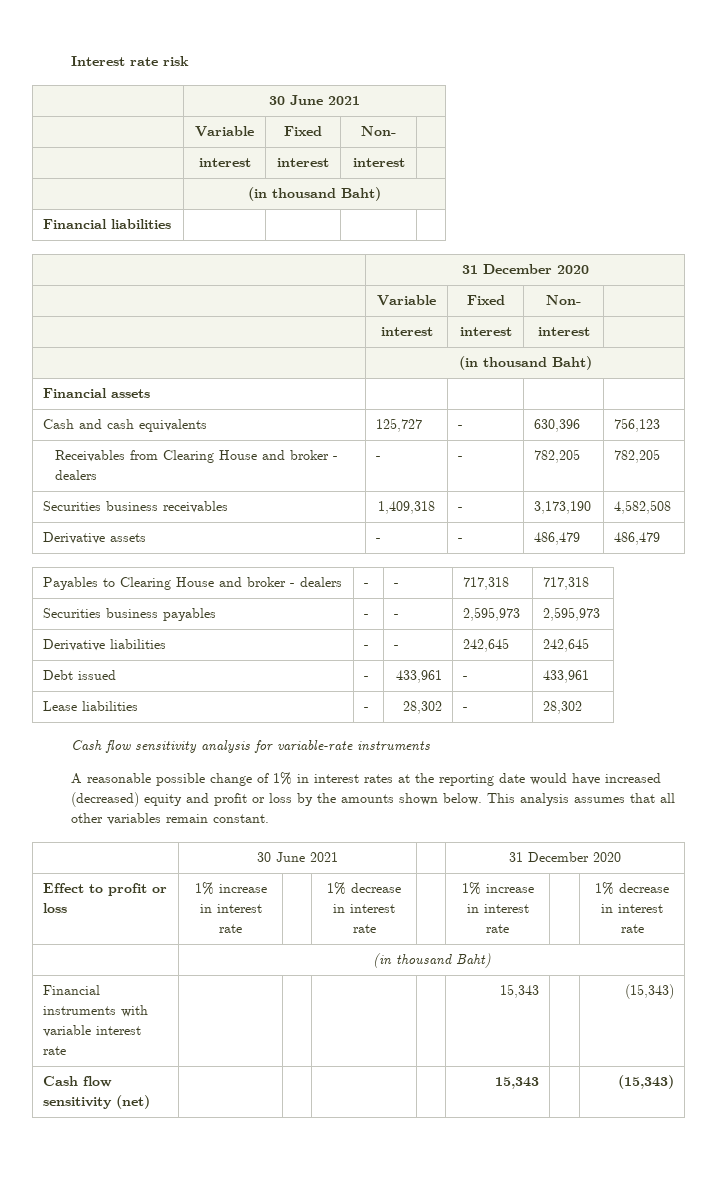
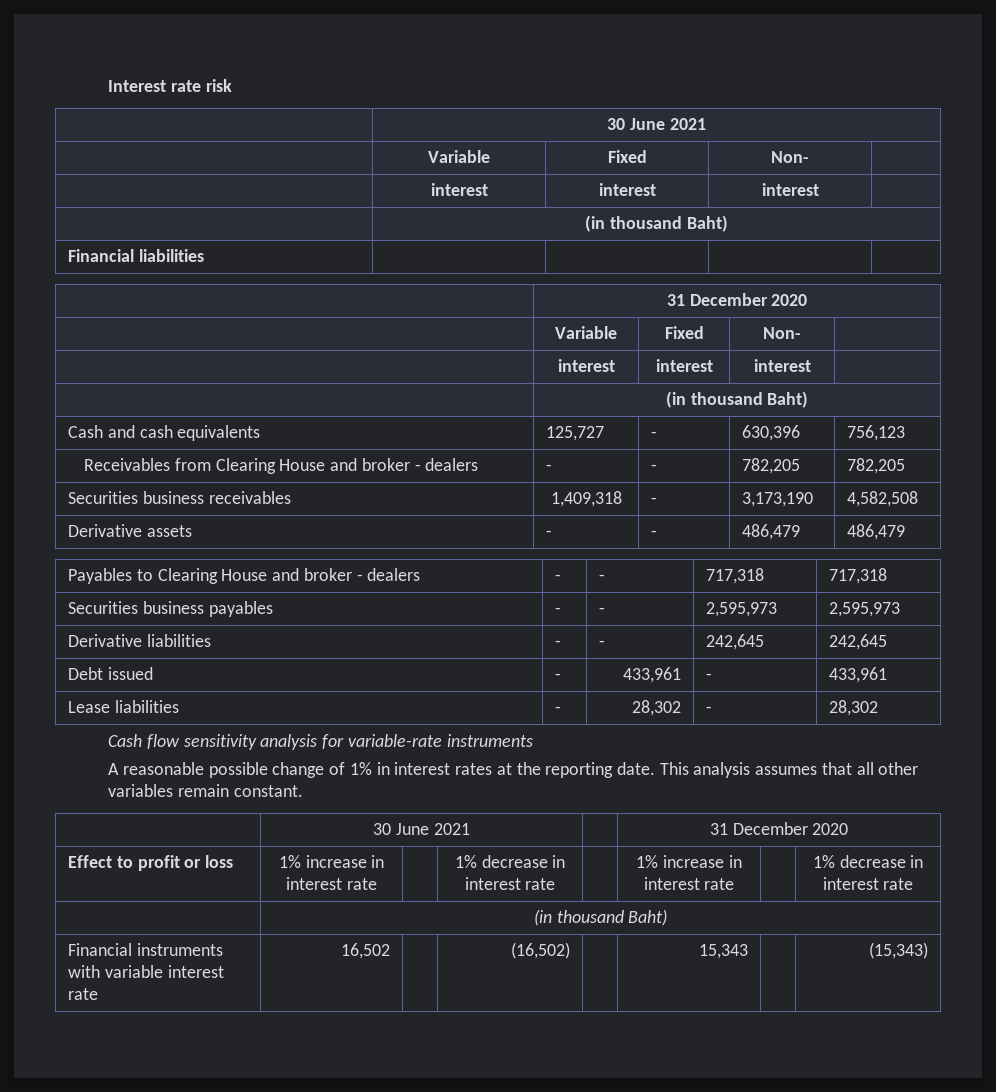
- Financial assets | | | |
- A reasonable possible change of 1% in interest rates at the reporting date would have increased (decreased) equity and profit or loss by the amounts shown below.
+ A reasonable possible change of 1% in interest rates at the reporting date.
- Financial instruments with variable interest rate | | | | | 15,343 | | (15,343)
- Cash flow sensitivity (net) | | | | | 15,343 | | (15,343)
+ Financial instruments with variable interest rate | 16,502 | | (16,502) | | 15,343 | | (15,343)

